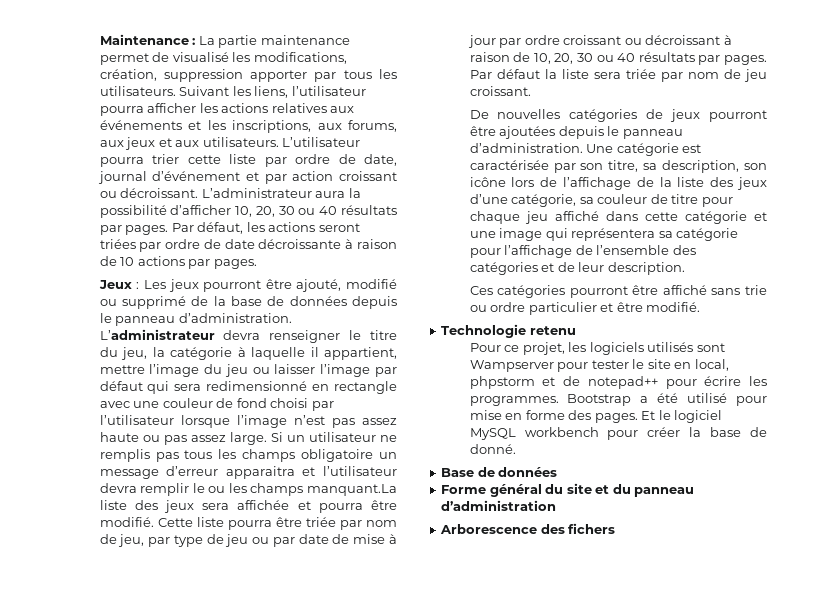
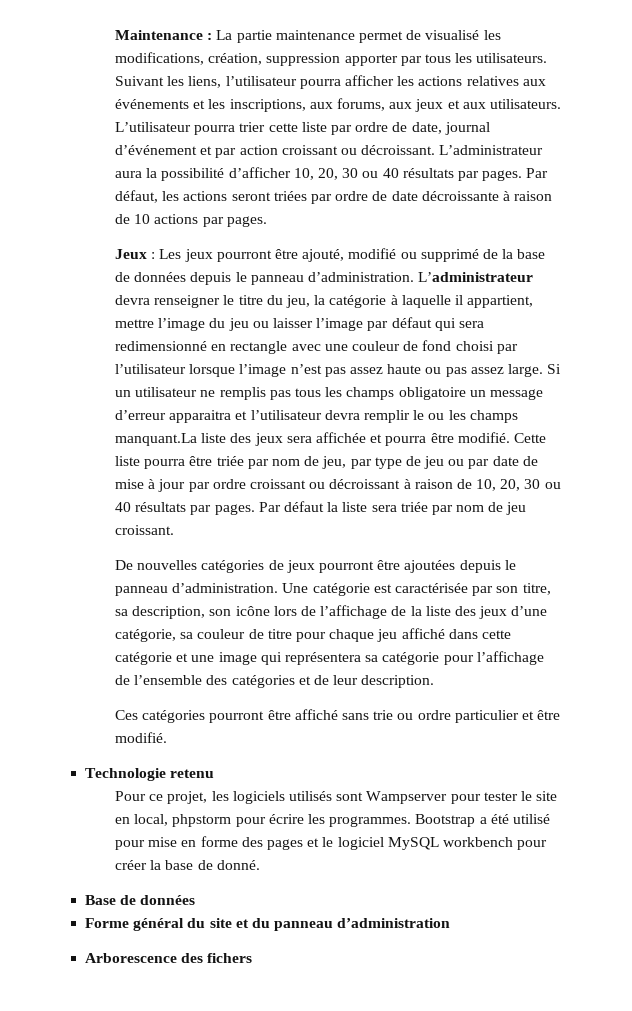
- Pour ce projet, les logiciels utilisés sont Wampserver pour tester le site en local, phpstorm et de notepad++ pour écrire les programmes.
+ Pour ce projet, les logiciels utilisés sont Wampserver pour tester le site en local, phpstorm pour écrire les programmes.
- Bootstrap a été utilisé pour mise en forme des pages. Et le logiciel MySQL workbench pour créer la base de donné.
+ Bootstrap a été utilisé pour mise en forme des pages et le logiciel MySQL workbench pour créer la base de donné.

